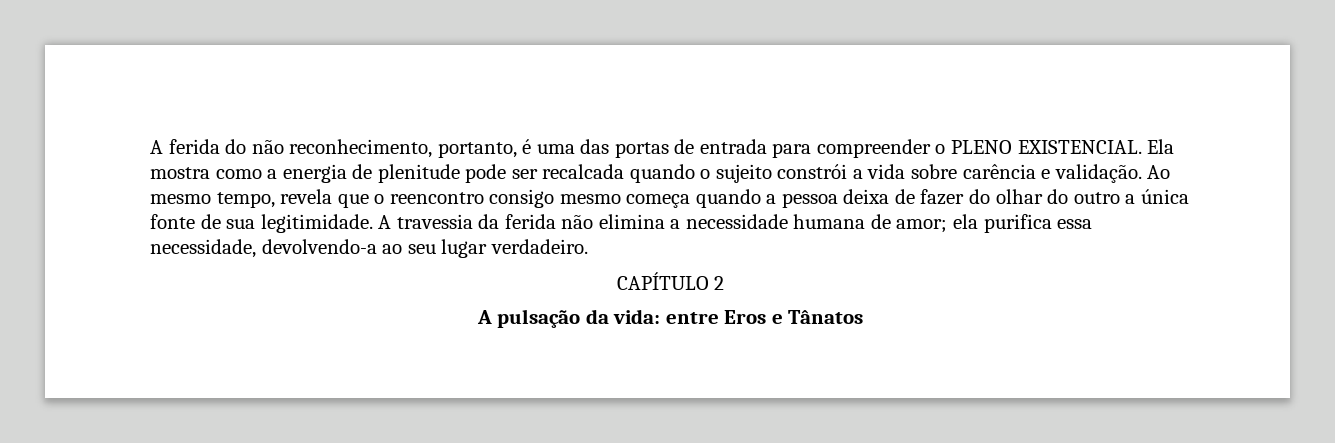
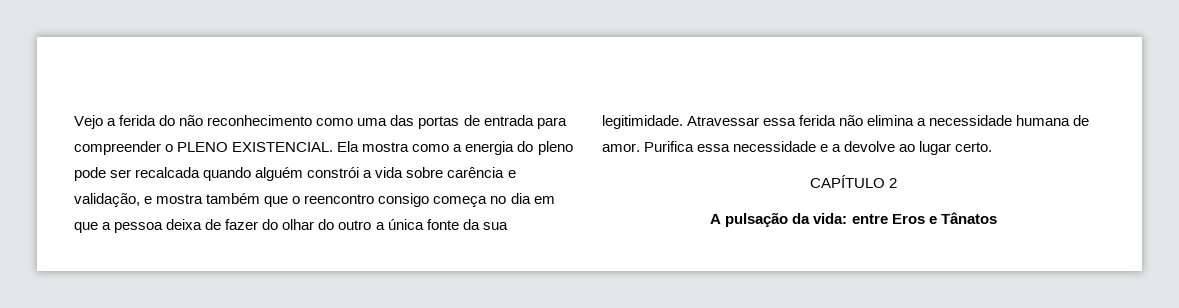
- A ferida do não reconhecimento, portanto, é uma das portas de entrada para compreender o PLENO EXISTENCIAL.
+ Vejo a ferida do não reconhecimento como uma das portas de entrada para compreender o PLENO EXISTENCIAL.
- Ela mostra como a energia de plenitude pode ser recalcada quando o sujeito constrói a vida sobre carência e validação. Ao mesmo tempo, revela que o reencontro consigo mesmo começa quando a pessoa deixa de fazer do olhar do outro a única fonte de sua legitimidade.
+ Ela mostra como a energia do pleno pode ser recalcada quando alguém constrói a vida sobre carência e validação, e mostra também que o reencontro consigo começa no dia em que a pessoa deixa de fazer do olhar do outro a única fonte da sua legitimidade.
- A travessia da ferida não elimina a necessidade humana de amor; ela purifica essa necessidade, devolvendo-a ao seu lugar verdadeiro.
+ Atravessar essa ferida não elimina a necessidade humana de amor. Purifica essa necessidade e a devolve ao lugar certo.

